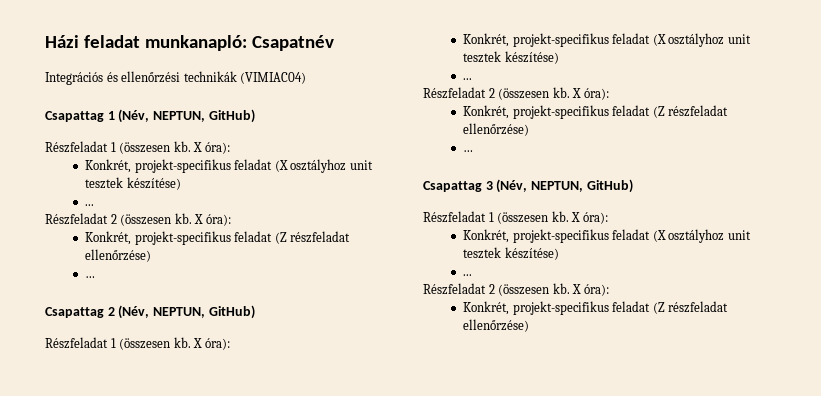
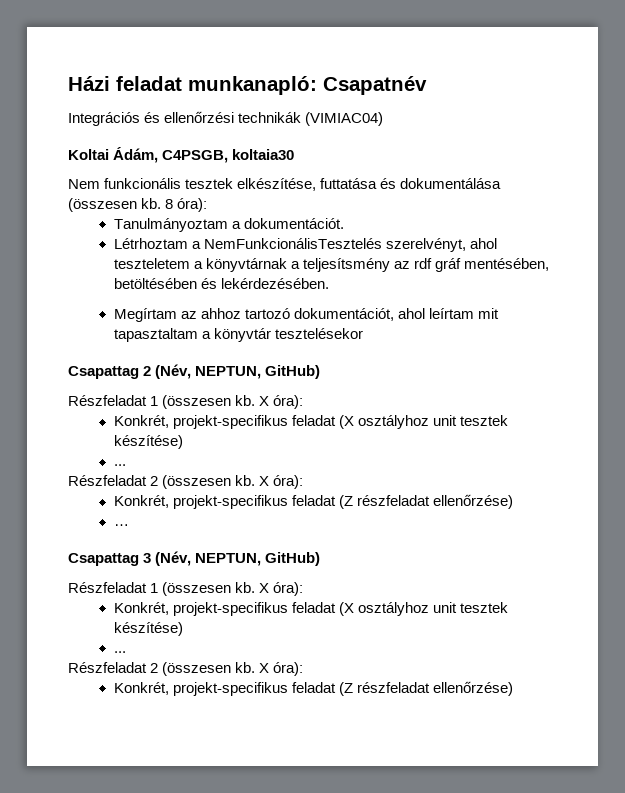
- Csapattag 1 (Név, NEPTUN, GitHub)
- Részfeladat 1 (összesen kb. X óra):
- Konkrét, projekt-specifikus feladat (X osztályhoz unit tesztek készítése)
- ...
- Részfeladat 2 (összesen kb. X óra):
- Konkrét, projekt-specifikus feladat (Z részfeladat ellenőrzése)
- …
+ Koltai Ádám, C4PSGB, koltaia30
+ Nem funkcionális tesztek elkészítése, futtatása és dokumentálása (összesen kb. 8 óra):
+ Tanulmányoztam a dokumentációt.
+ Létrhoztam a NemFunkcionálisTesztelés szerelvényt, ahol teszteletem a könyvtárnak a teljesítsmény az rdf gráf mentésében, betöltésében és lekérdezésében.
+ Megírtam az ahhoz tartozó dokumentációt, ahol leírtam mit tapasztaltam a könyvtár tesztelésekor

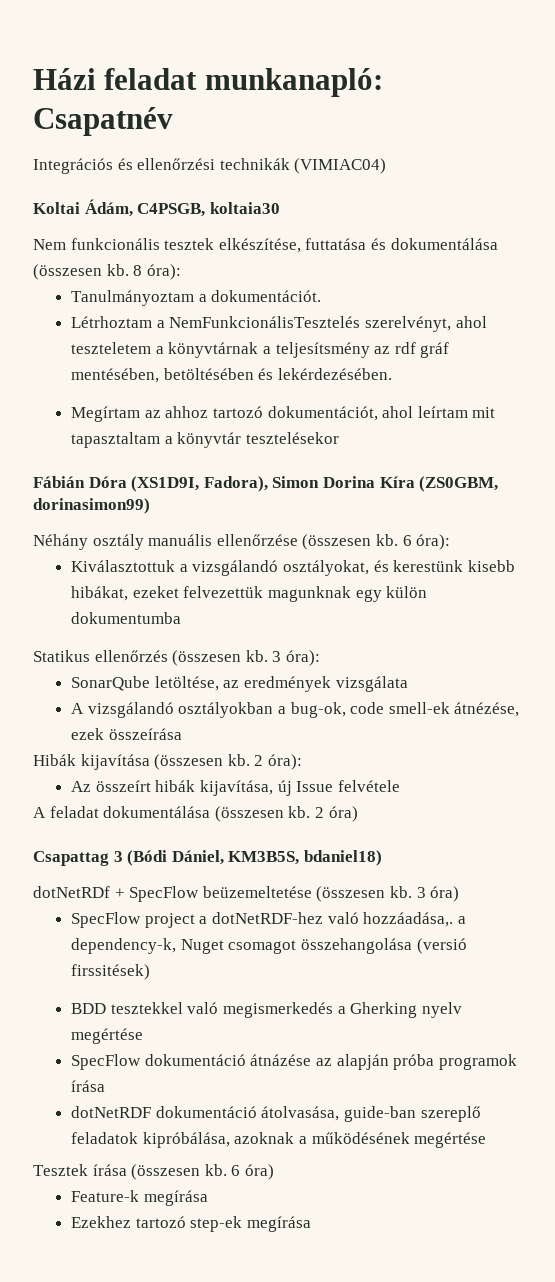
- Csapattag 2 (Név, NEPTUN, GitHub)
- Részfeladat 1 (összesen kb. X óra):
- Konkrét, projekt-specifikus feladat (X osztályhoz unit tesztek készítése)
- ...
- Részfeladat 2 (összesen kb. X óra):
- Konkrét, projekt-specifikus feladat (Z részfeladat ellenőrzése)
- …
- Csapattag 3 (Név, NEPTUN, GitHub)
- Részfeladat 1 (összesen kb. X óra):
- Konkrét, projekt-specifikus feladat (X osztályhoz unit tesztek készítése)
- ...
- Részfeladat 2 (összesen kb. X óra):
- Konkrét, projekt-specifikus feladat (Z részfeladat ellenőrzése)
+ Fábián Dóra (XS1D9I, Fadora), Simon Dorina Kíra (ZS0GBM, dorinasimon99)
+ Néhány osztály manuális ellenőrzése (összesen kb. 6 óra):
+ Kiválasztottuk a vizsgálandó osztályokat, és kerestünk kisebb hibákat, ezeket felvezettük magunknak egy külön dokumentumba
+ Statikus ellenőrzés (összesen kb. 3 óra):
+ SonarQube letöltése, az eredmények vizsgálata
+ A vizsgálandó osztályokban a bug-ok, code smell-ek átnézése, ezek összeírása
+ Hibák kijavítása (összesen kb. 2 óra):
+ Az összeírt hibák kijavítása, új Issue felvétele
+ A feladat dokumentálása (összesen kb. 2 óra)
+ Csapattag 3 (Bódi Dániel, KM3B5S, bdaniel18)
+ dotNetRDf + SpecFlow beüzemeltetése (összesen kb. 3 óra)
+ SpecFlow project a dotNetRDF-hez való hozzáadása,. a dependency-k, Nuget csomagot összehangolása (versió firssitések)
+ BDD tesztekkel való megismerkedés a Gherking nyelv megértése
+ SpecFlow dokumentáció átnázése az alapján próba programok írása
+ dotNetRDF dokumentáció átolvasása, guide-ban szereplő feladatok kipróbálása, azoknak a működésének megértése
+ Tesztek írása (összesen kb. 6 óra)
+ Feature-k megírása
+ Ezekhez tartozó step-ek megírása

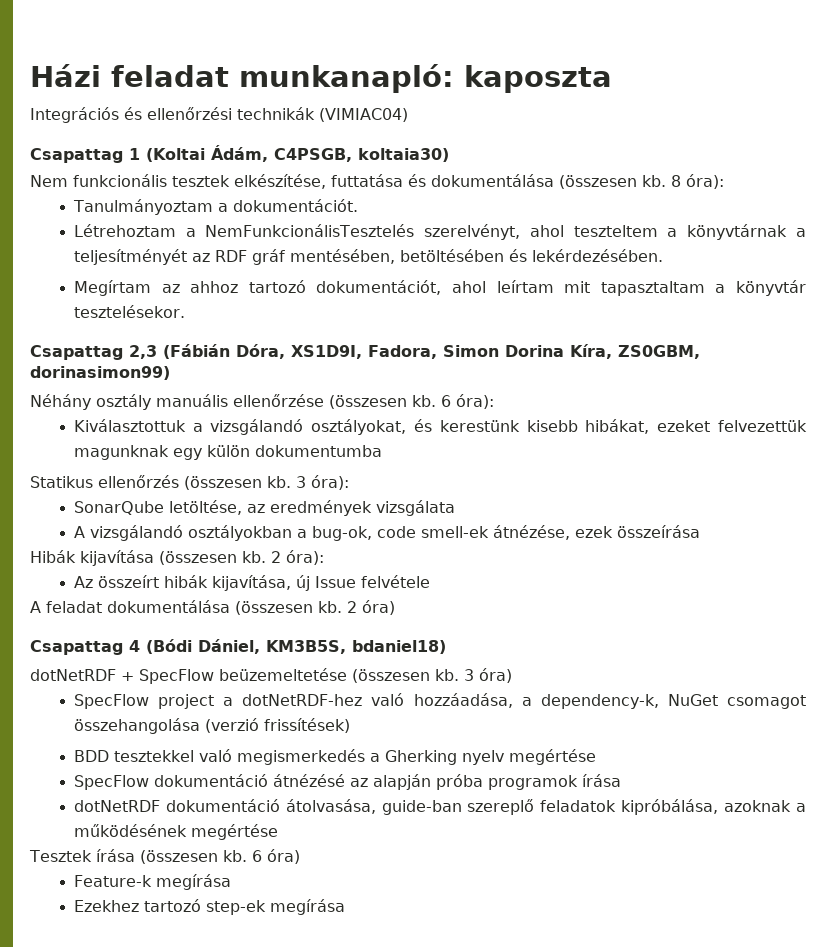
- Házi feladat munkanapló: Csapatnév
+ Házi feladat munkanapló: kaposzta
- Koltai Ádám, C4PSGB, koltaia30
+ Csapattag 1 (Koltai Ádám, C4PSGB, koltaia30)
- Létrhoztam a NemFunkcionálisTesztelés szerelvényt, ahol teszteletem a könyvtárnak a teljesítsmény az rdf gráf mentésében, betöltésében és lekérdezésében.
+ Létrehoztam a NemFunkcionálisTesztelés szerelvényt, ahol teszteltem a könyvtárnak a teljesítményét az RDF gráf mentésében, betöltésében és lekérdezésében.
- Megírtam az ahhoz tartozó dokumentációt, ahol leírtam mit tapasztaltam a könyvtár tesztelésekor
- Fábián Dóra (XS1D9I, Fadora), Simon Dorina Kíra (ZS0GBM, dorinasimon99)
+ Megírtam az ahhoz tartozó dokumentációt, ahol leírtam mit tapasztaltam a könyvtár tesztelésekor.
+ Csapattag 2,3 (Fábián Dóra, XS1D9I, Fadora, Simon Dorina Kíra, ZS0GBM, dorinasimon99)
- Csapattag 3 (Bódi Dániel, KM3B5S, bdaniel18)
+ Csapattag 4 (Bódi Dániel, KM3B5S, bdaniel18)
- dotNetRDf + SpecFlow beüzemeltetése (összesen kb.
+ dotNetRDF + SpecFlow beüzemeltetése (összesen kb.
- SpecFlow project a dotNetRDF-hez való hozzáadása,. a dependency-k, Nuget csomagot összehangolása (versió firssitések)
+ SpecFlow project a dotNetRDF-hez való hozzáadása, a dependency-k, NuGet csomagot összehangolása (verzió frissítések)
- SpecFlow dokumentáció átnázése az alapján próba programok írása
+ SpecFlow dokumentáció átnézésé az alapján próba programok írása

